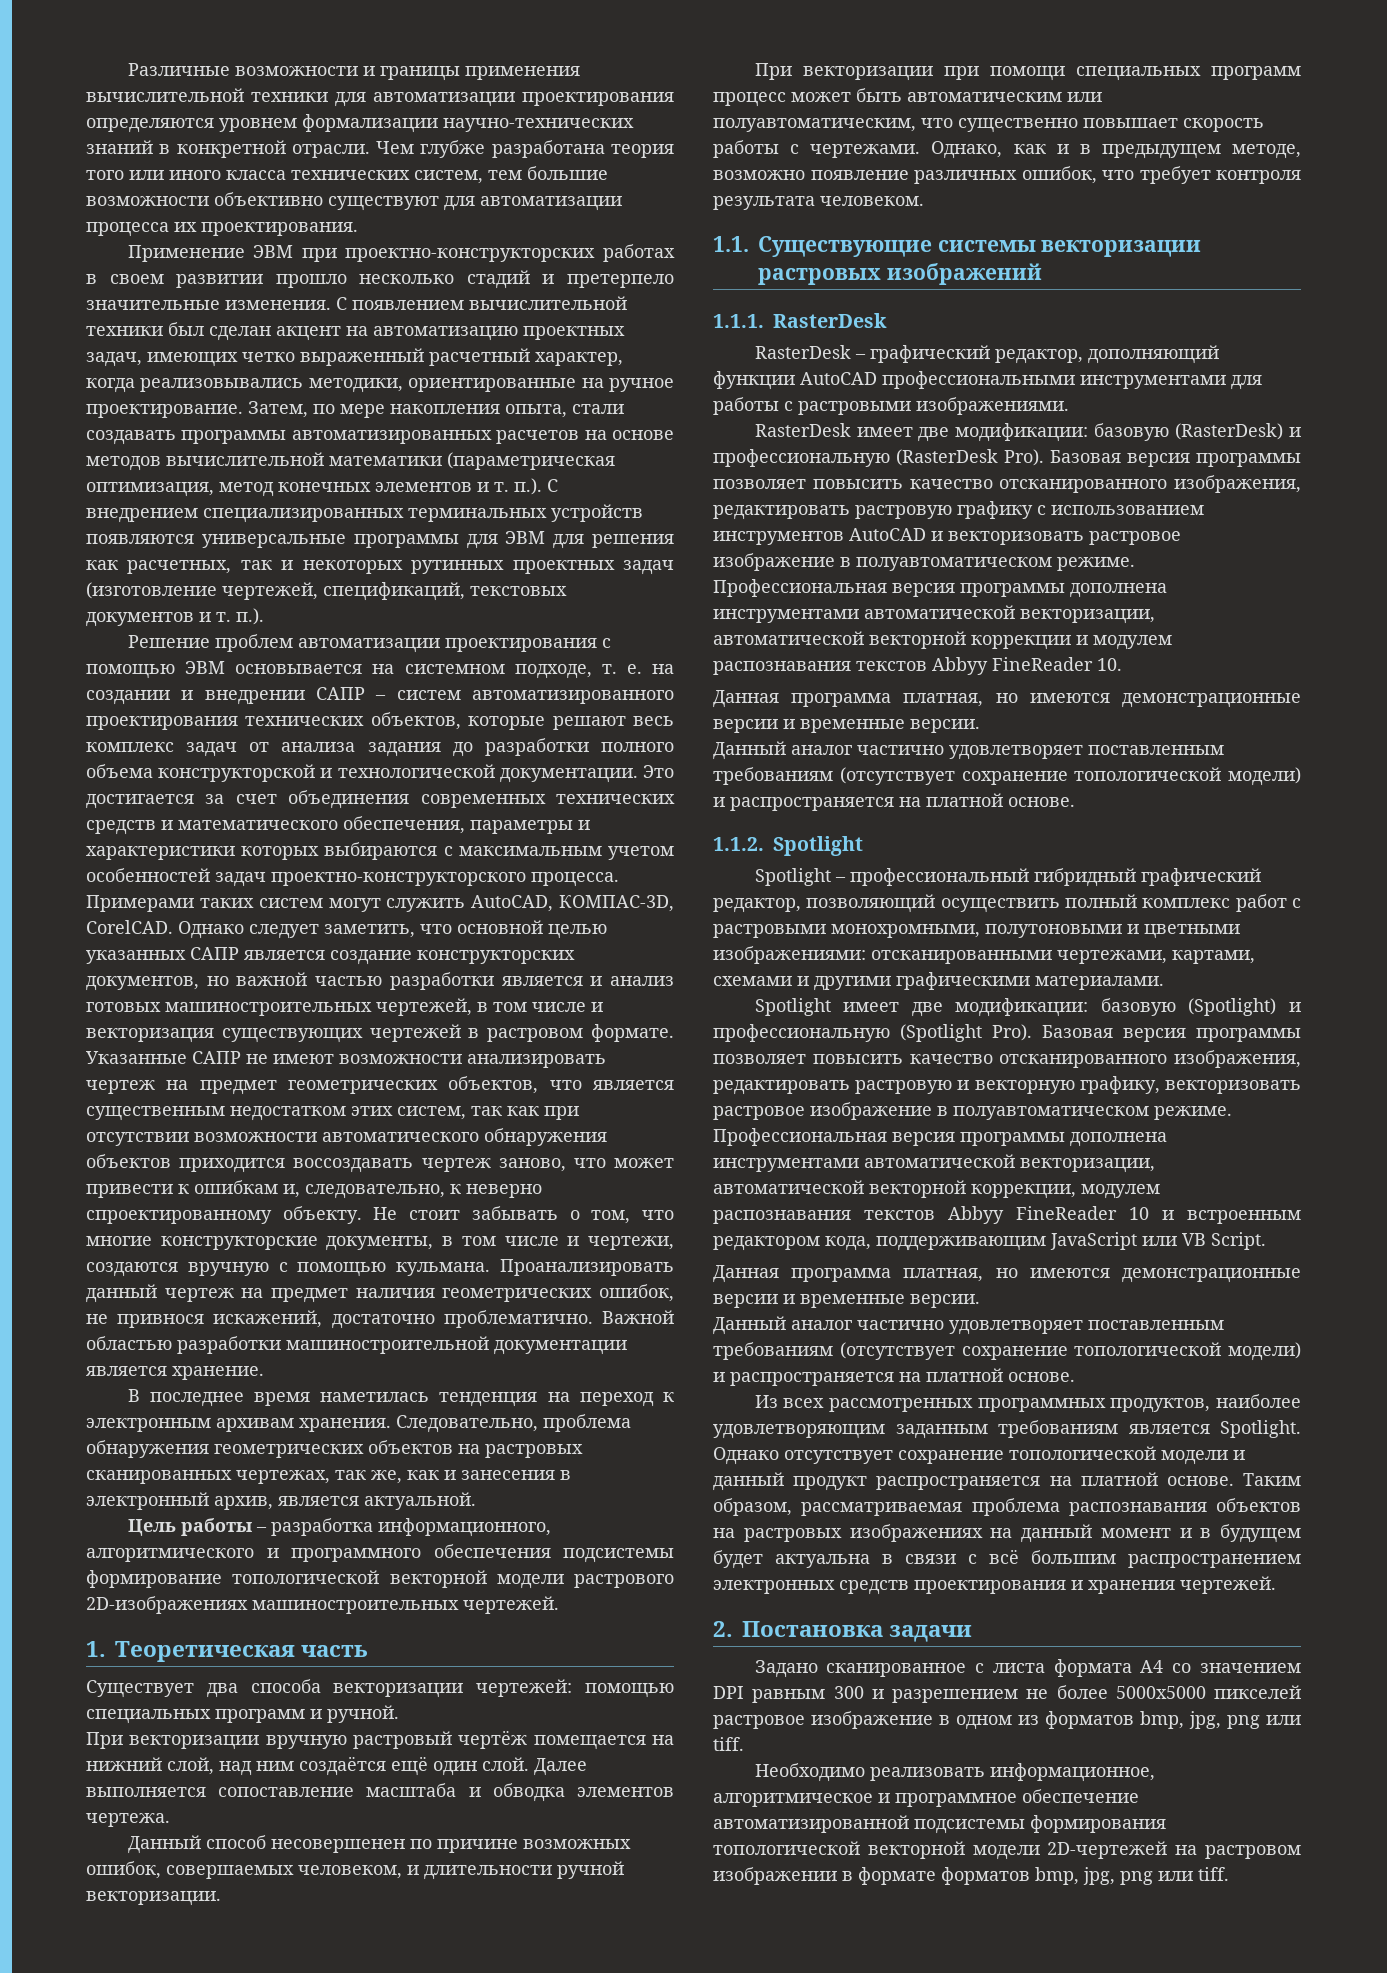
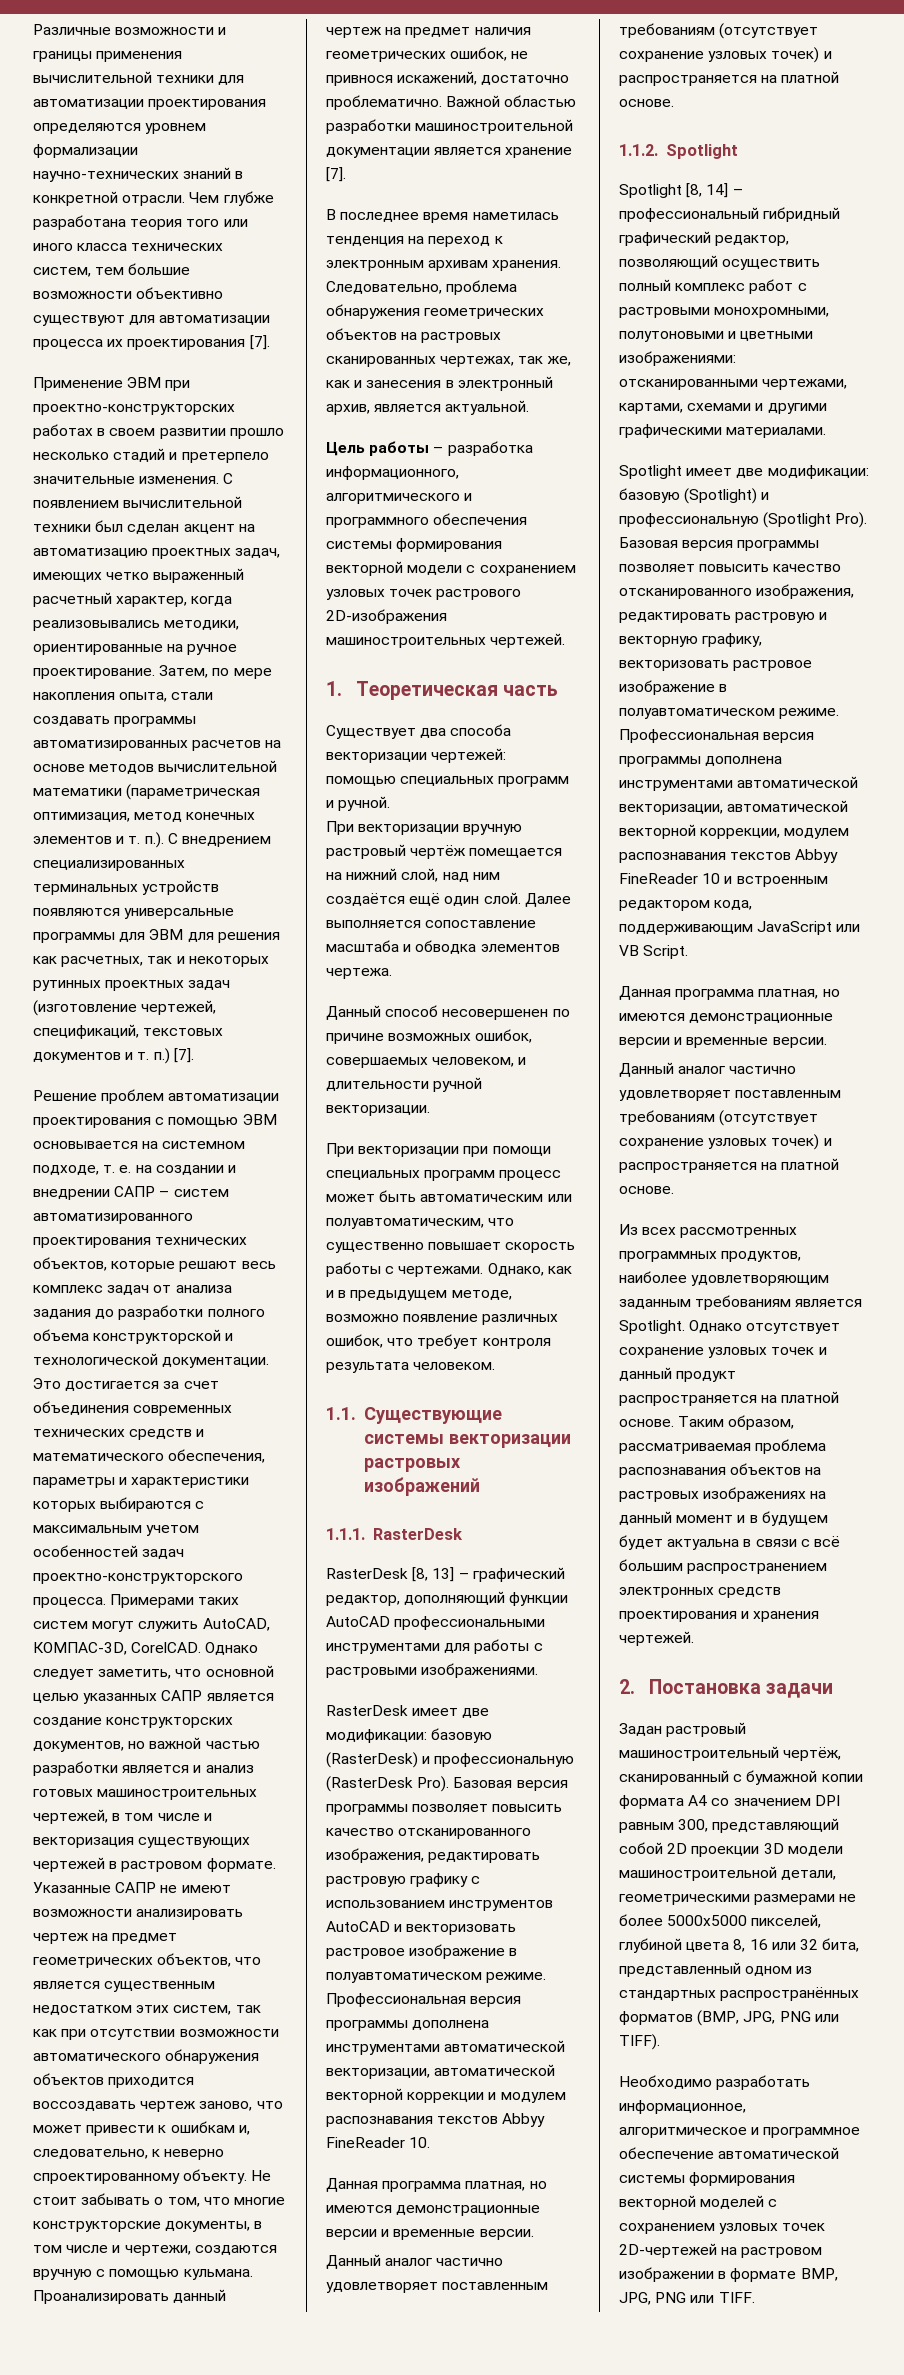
- Чем глубже разработана теория того или иного класса технических систем, тем большие возможности объективно существуют для автоматизации процесса их проектирования.
+ Чем глубже разработана теория того или иного класса технических систем, тем большие возможности объективно существуют для автоматизации процесса их проектирования [7].
- Затем, по мере накопления опыта, стали создавать программы автоматизированных расчетов на основе методов вычислительной математики (параметрическая оптимизация, метод конечных элементов и т. п.). С внедрением специализированных терминальных устройств появляются универсальные программы для ЭВМ для решения как расчетных, так и некоторых рутинных проектных задач (изготовление чертежей, спецификаций, текстовых документов и т. п.).
+ Затем, по мере накопления опыта, стали создавать программы автоматизированных расчетов на основе методов вычислительной математики (параметрическая оптимизация, метод конечных элементов и т. п.). С внедрением специализированных терминальных устройств появляются универсальные программы для ЭВМ для решения как расчетных, так и некоторых рутинных проектных задач (изготовление чертежей, спецификаций, текстовых документов и т. п.) [7].
- Важной областью разработки машиностроительной документации является хранение.
+ Важной областью разработки машиностроительной документации является хранение [7].
- Цель работы – разработка информационного, алгоритмического и программного обеспечения подсистемы формирование топологической векторной модели растрового 2D-изображениях машиностроительных чертежей.
+ Цель работы – разработка информационного, алгоритмического и программного обеспечения системы формирования векторной модели с сохранением узловых точек растрового 2D-изображения машиностроительных чертежей.
- RasterDesk – графический редактор, дополняющий функции AutoCAD профессиональными инструментами для работы с растровыми изображениями.
+ RasterDesk [8, 13] – графический редактор, дополняющий функции AutoCAD профессиональными инструментами для работы с растровыми изображениями.
  Профессиональная версия программы дополнена инструментами автоматической векторизации, автоматической векторной коррекции и модулем распознавания текстов Abbyy FineReader 10.
  Данная программа платная, но имеются демонстрационные версии и временные версии.
- Данный аналог частично удовлетворяет поставленным требованиям (отсутствует сохранение топологической модели) и распространяется на платной основе.
+ Данный аналог частично удовлетворяет поставленным требованиям (отсутствует сохранение узловых точек) и распространяется на платной основе.
- Spotlight – профессиональный гибридный графический редактор, позволяющий осуществить полный комплекс работ с растровыми монохромными, полутоновыми и цветными изображениями: отсканированными чертежами, картами, схемами и другими графическими материалами.
+ Spotlight [8, 14] – профессиональный гибридный графический редактор, позволяющий осуществить полный комплекс работ с растровыми монохромными, полутоновыми и цветными изображениями: отсканированными чертежами, картами, схемами и другими графическими материалами.
  Профессиональная версия программы дополнена инструментами автоматической векторизации, автоматической векторной коррекции, модулем распознавания текстов Abbyy FineReader 10 и встроенным редактором кода, поддерживающим JavaScript или VB Script.
  Данная программа платная, но имеются демонстрационные версии и временные версии.
- Данный аналог частично удовлетворяет поставленным требованиям (отсутствует сохранение топологической модели) и распространяется на платной основе.
+ Данный аналог частично удовлетворяет поставленным требованиям (отсутствует сохранение узловых точек) и распространяется на платной основе.
- Однако отсутствует сохранение топологической модели и данный продукт распространяется на платной основе.
+ Однако отсутствует сохранение узловых точек и данный продукт распространяется на платной основе.
- Задано сканированное с листа формата A4 со значением DPI равным 300 и разрешением не более 5000х5000 пикселей растровое изображение в одном из форматов bmp, jpg, png или tiff.
+ Задан растровый машиностроительный чертёж, сканированный с бумажной копии формата A4 со значением DPI равным 300, представляющий собой 2D проекции 3D модели машиностроительной детали, геометрическими размерами не более 5000x5000 пикселей, глубиной цвета 8, 16 или 32 бита, представленный одном из стандартных распространённых форматов (BMP, JPG, PNG или TIFF).
- Необходимо реализовать информационное, алгоритмическое и программное обеспечение автоматизированной подсистемы формирования топологической векторной модели 2D-чертежей на растровом изображении в формате форматов bmp, jpg, png или tiff.
+ Необходимо разработать информационное, алгоритмическое и программное обеспечение автоматической системы формирования векторной моделей с сохранением узловых точек 2D-чертежей на растровом изображении в формате BMP, JPG, PNG или TIFF.

